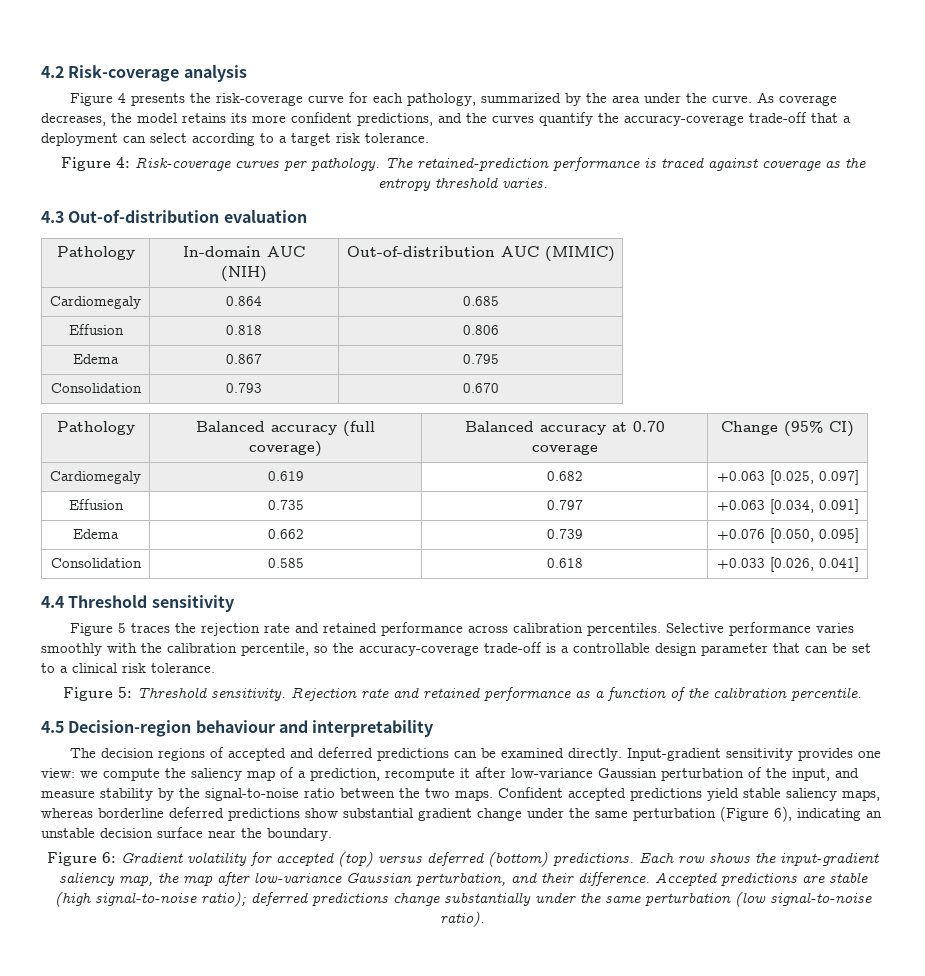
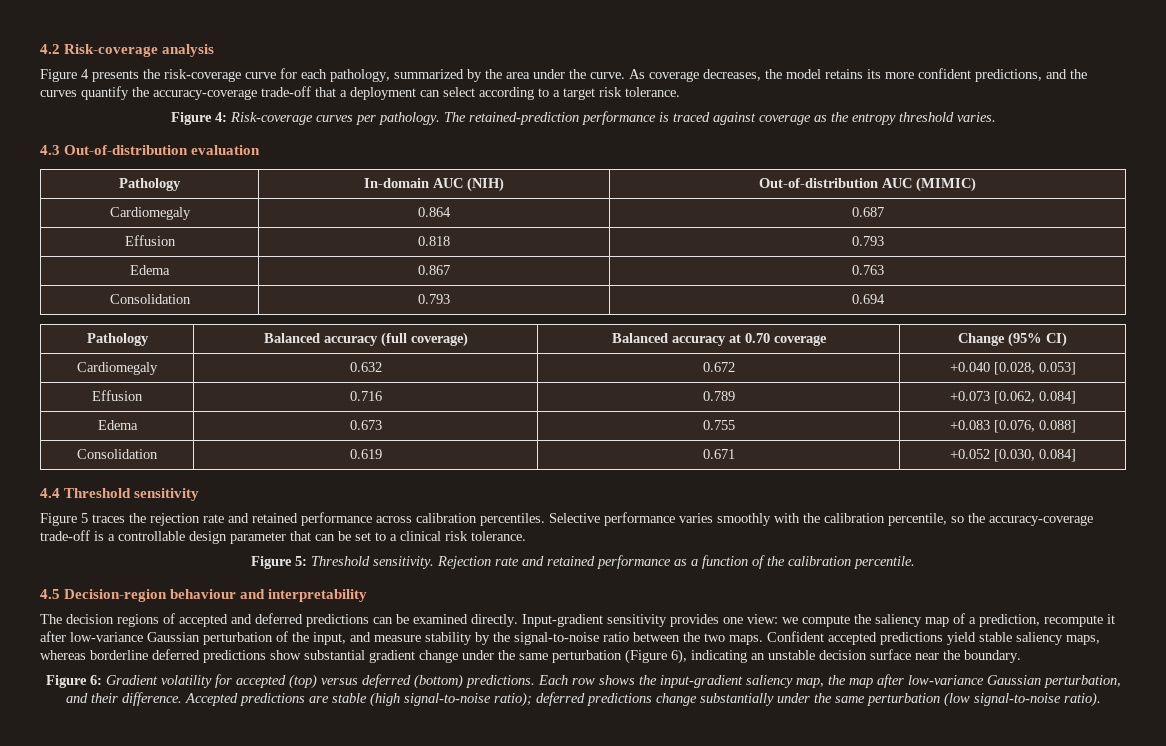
- Cardiomegaly | 0.864 | 0.685
+ Cardiomegaly | 0.864 | 0.687
- Effusion | 0.818 | 0.806
+ Effusion | 0.818 | 0.793
- Edema | 0.867 | 0.795
+ Edema | 0.867 | 0.763
- Consolidation | 0.793 | 0.670
+ Consolidation | 0.793 | 0.694
- Cardiomegaly | 0.619 | 0.682 | +0.063 [0.025, 0.097]
- Effusion | 0.735 | 0.797 | +0.063 [0.034, 0.091]
- Edema | 0.662 | 0.739 | +0.076 [0.050, 0.095]
- Consolidation | 0.585 | 0.618 | +0.033 [0.026, 0.041]
+ Cardiomegaly | 0.632 | 0.672 | +0.040 [0.028, 0.053]
+ Effusion | 0.716 | 0.789 | +0.073 [0.062, 0.084]
+ Edema | 0.673 | 0.755 | +0.083 [0.076, 0.088]
+ Consolidation | 0.619 | 0.671 | +0.052 [0.030, 0.084]

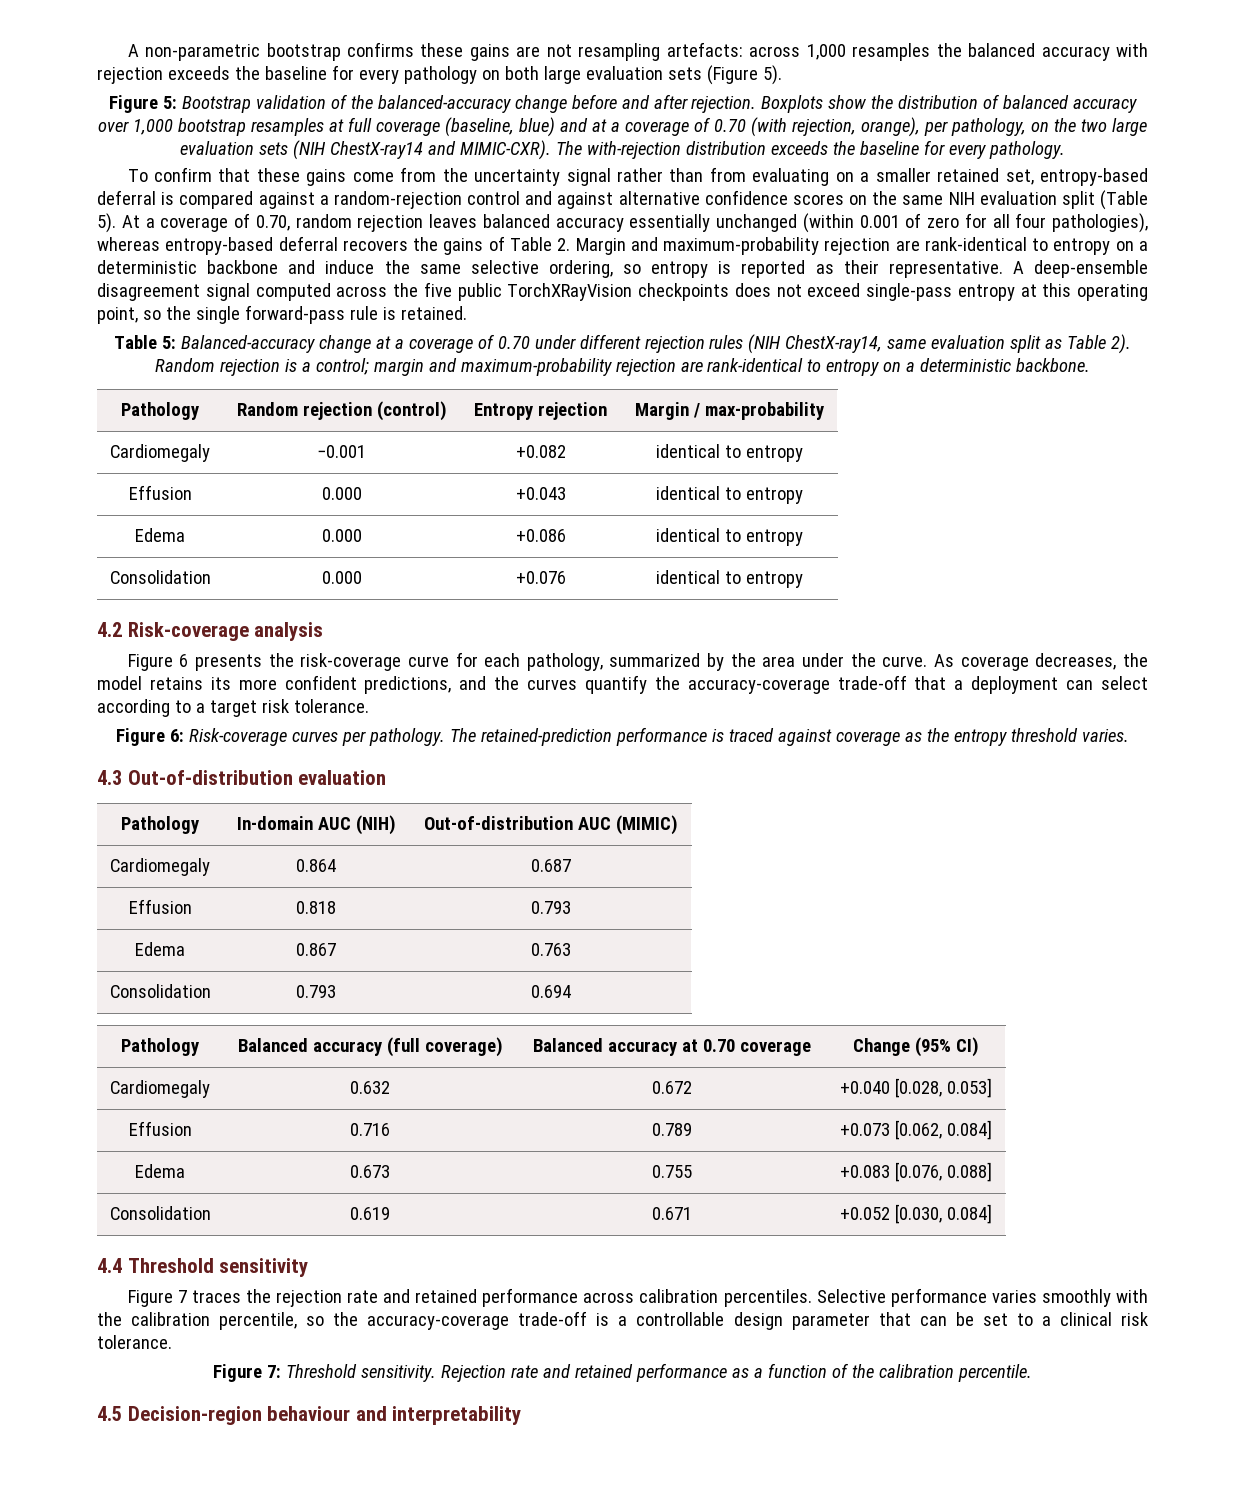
+ A non-parametric bootstrap confirms these gains are not resampling artefacts: across 1,000 resamples the balanced accuracy with rejection exceeds the baseline for every pathology on both large evaluation sets (Figure 5).
+ Figure 5: Bootstrap validation of the balanced-accuracy change before and after rejection. Boxplots show the distribution of balanced accuracy over 1,000 bootstrap resamples at full coverage (baseline, blue) and at a coverage of 0.70 (with rejection, orange), per pathology, on the two large evaluation sets (NIH ChestX-ray14 and MIMIC-CXR). The with-rejection distribution exceeds the baseline for every pathology.
+ To confirm that these gains come from the uncertainty signal rather than from evaluating on a smaller retained set, entropy-based deferral is compared against a random-rejection control and against alternative confidence scores on the same NIH evaluation split (Table 5). At a coverage of 0.70, random rejection leaves balanced accuracy essentially unchanged (within 0.001 of zero for all four pathologies), whereas entropy-based deferral recovers the gains of Table 2. Margin and maximum-probability rejection are rank-identical to entropy on a deterministic backbone and induce the same selective ordering, so entropy is reported as their representative. A deep-ensemble disagreement signal computed across the five public TorchXRayVision checkpoints does not exceed single-pass entropy at this operating point, so the single forward-pass rule is retained.
+ Table 5: Balanced-accuracy change at a coverage of 0.70 under different rejection rules (NIH ChestX-ray14, same evaluation split as Table 2). Random rejection is a control; margin and maximum-probability rejection are rank-identical to entropy on a deterministic backbone.
+ Pathology | Random rejection (control) | Entropy rejection | Margin / max-probability
+ Cardiomegaly | −0.001 | +0.082 | identical to entropy
+ Effusion | 0.000 | +0.043 | identical to entropy
+ Edema | 0.000 | +0.086 | identical to entropy
+ Consolidation | 0.000 | +0.076 | identical to entropy
- Figure 4 presents the risk-coverage curve for each pathology, summarized by the area under the curve.
+ Figure 6 presents the risk-coverage curve for each pathology, summarized by the area under the curve.
- Figure 4: Risk-coverage curves per pathology.
+ Figure 6: Risk-coverage curves per pathology.
- Figure 5 traces the rejection rate and retained performance across calibration percentiles.
+ Figure 7 traces the rejection rate and retained performance across calibration percentiles.
- Figure 5: Threshold sensitivity.
+ Figure 7: Threshold sensitivity.
- The decision regions of accepted and deferred predictions can be examined directly. Input-gradient sensitivity provides one view: we compute the saliency map of a prediction, recompute it after low-variance Gaussian perturbation of the input, and measure stability by the signal-to-noise ratio between the two maps. Confident accepted predictions yield stable saliency maps, whereas borderline deferred predictions show substantial gradient change under the same perturbation (Figure 6), indicating an unstable decision surface near the boundary.
- Figure 6: Gradient volatility for accepted (top) versus deferred (bottom) predictions. Each row shows the input-gradient saliency map, the map after low-variance Gaussian perturbation, and their difference. Accepted predictions are stable (high signal-to-noise ratio); deferred predictions change substantially under the same perturbation (low signal-to-noise ratio).

